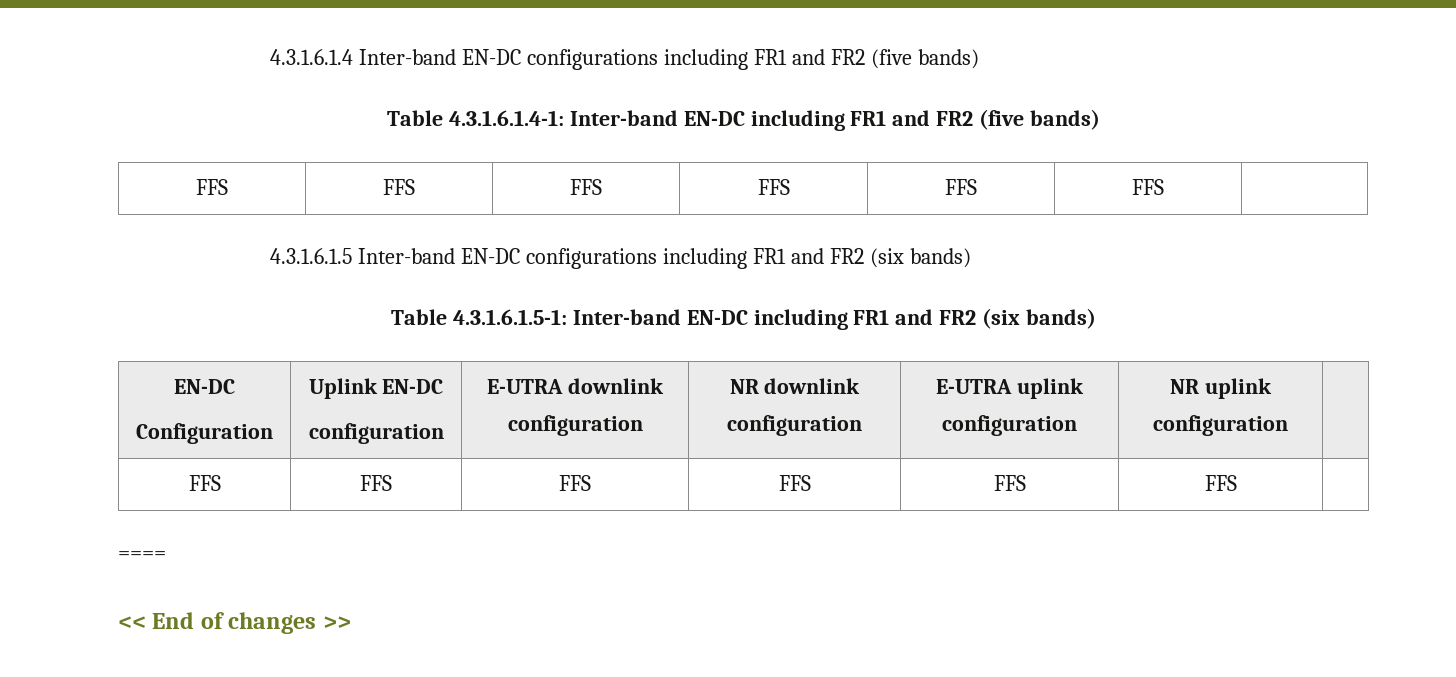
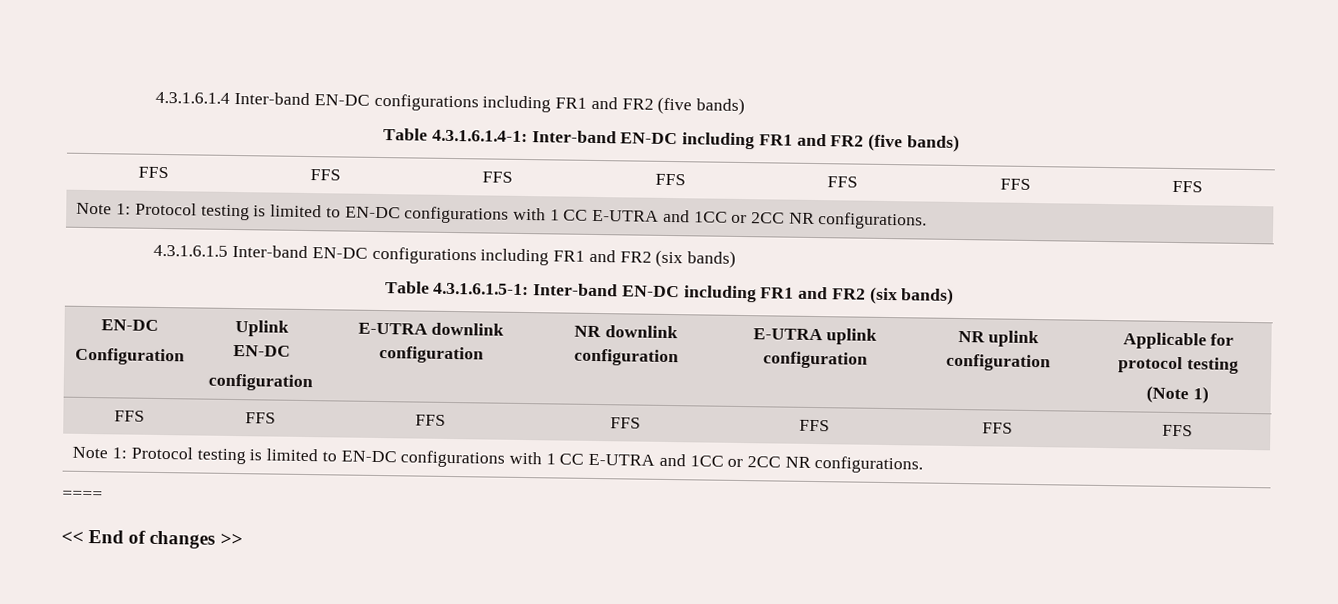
  Table 4.3.1.6.1.4-1: Inter-band EN-DC including FR1 and FR2 (five bands)
- FFS | FFS | FFS | FFS | FFS | FFS |
+ FFS | FFS | FFS | FFS | FFS | FFS | FFS
+ Note 1: Protocol testing is limited to EN-DC configurations with 1 CC E-UTRA and 1CC or 2CC NR configurations.
  Table 4.3.1.6.1.5-1: Inter-band EN-DC including FR1 and FR2 (six bands)
  EN-DC
  Configuration | Uplink EN-DC
- configuration | E-UTRA downlink configuration | NR downlink configuration | E-UTRA uplink configuration | NR uplink configuration |
- FFS | FFS | FFS | FFS | FFS | FFS |
+ configuration | E-UTRA downlink configuration | NR downlink configuration | E-UTRA uplink configuration | NR uplink configuration | Applicable for protocol testing
+ (Note 1)
+ FFS | FFS | FFS | FFS | FFS | FFS | FFS
+ Note 1: Protocol testing is limited to EN-DC configurations with 1 CC E-UTRA and 1CC or 2CC NR configurations.

